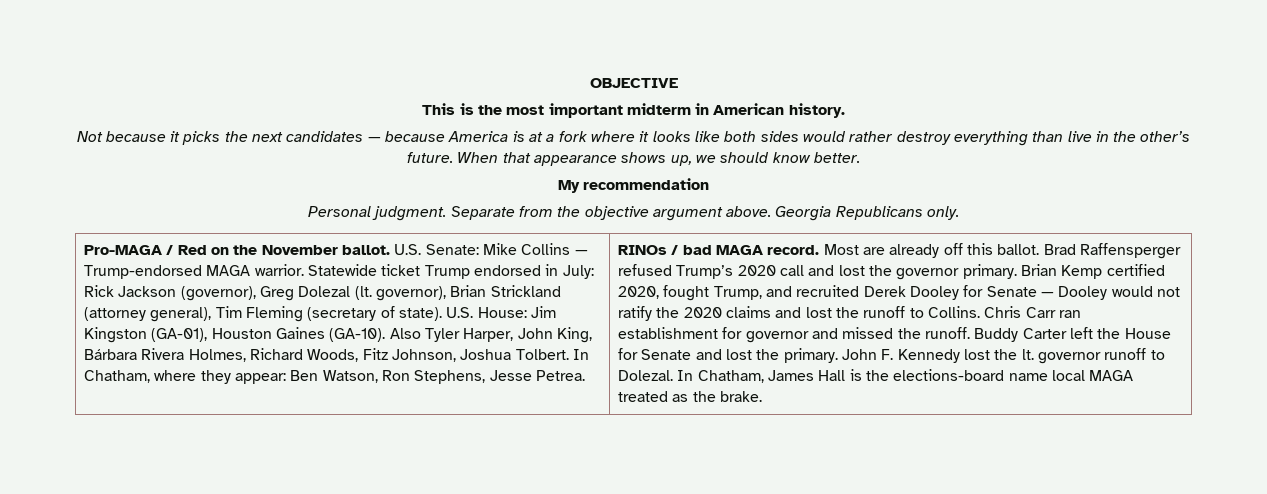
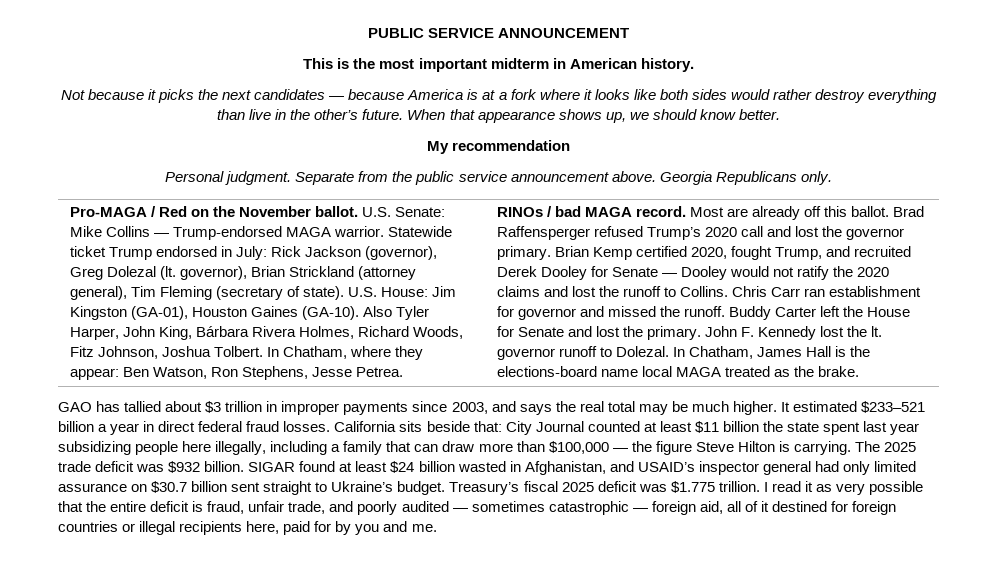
- OBJECTIVE
+ PUBLIC SERVICE ANNOUNCEMENT
- Separate from the objective argument above.
+ Separate from the public service announcement above.
+ GAO has tallied about $3 trillion in improper payments since 2003, and says the real total may be much higher. It estimated $233–521 billion a year in direct federal fraud losses. California sits beside that: City Journal counted at least $11 billion the state spent last year subsidizing people here illegally, including a family that can draw more than $100,000 — the figure Steve Hilton is carrying. The 2025 trade deficit was $932 billion. SIGAR found at least $24 billion wasted in Afghanistan, and USAID’s inspector general had only limited assurance on $30.7 billion sent straight to Ukraine’s budget. Treasury’s fiscal 2025 deficit was $1.775 trillion. I read it as very possible that the entire deficit is fraud, unfair trade, and poorly audited — sometimes catastrophic — foreign aid, all of it destined for foreign countries or illegal recipients here, paid for by you and me.

